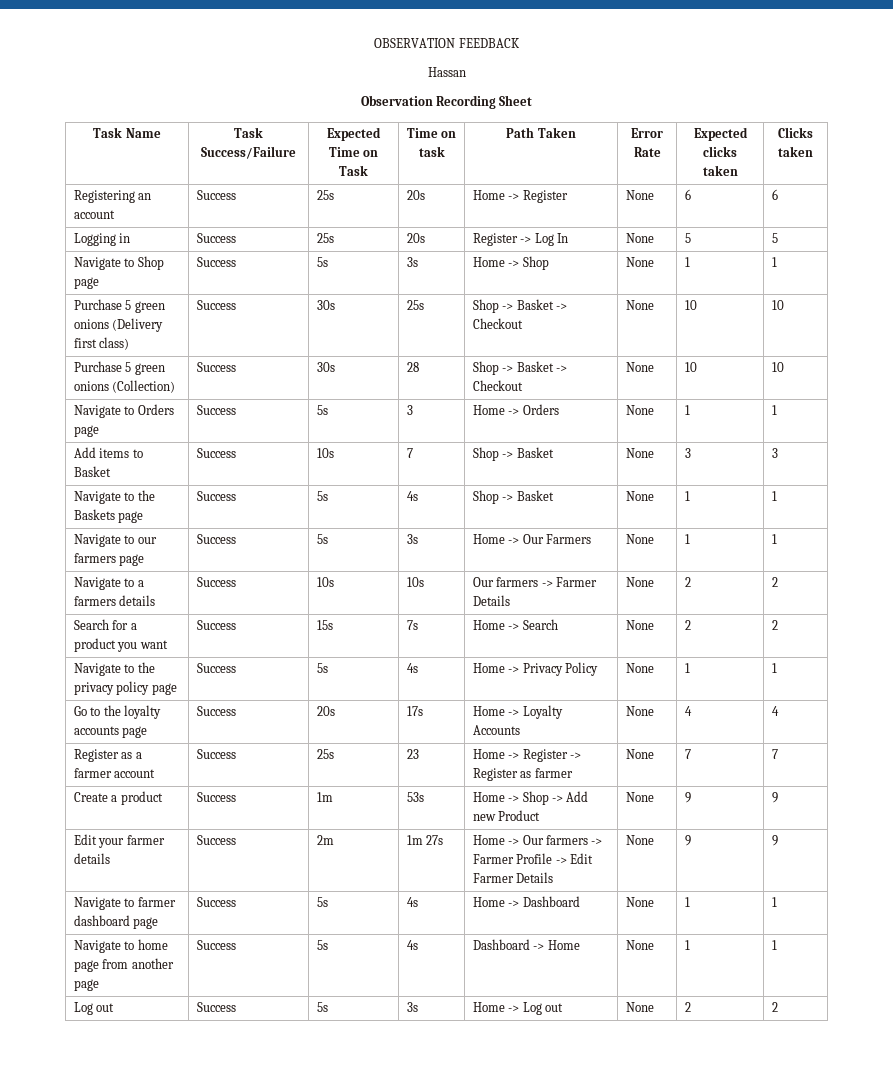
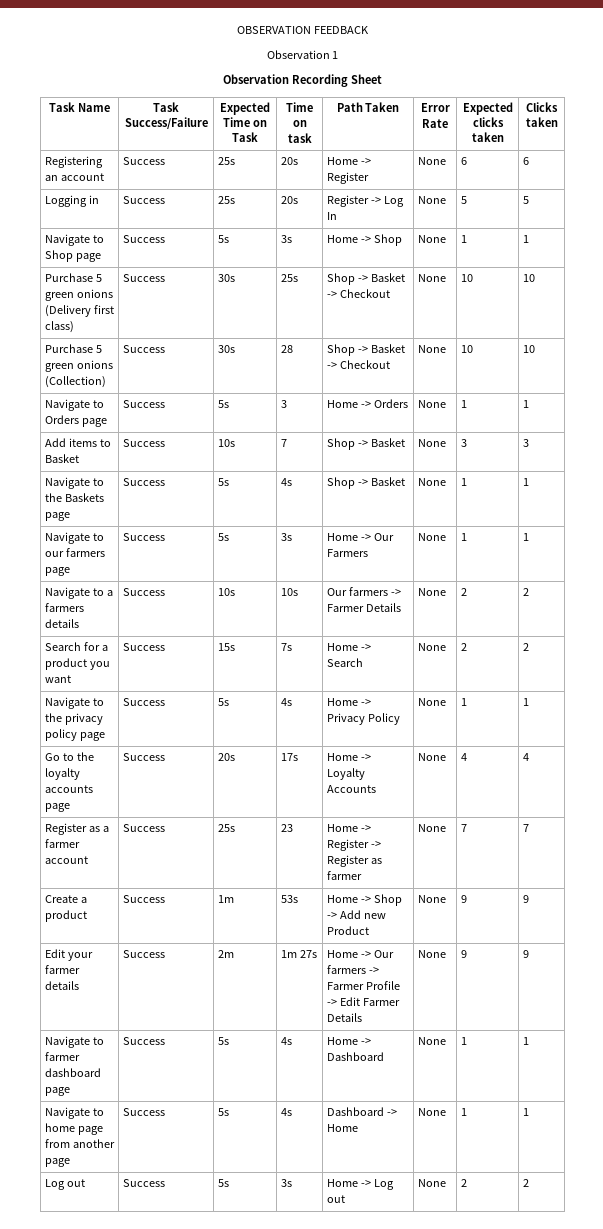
- Hassan
+ Observation 1

